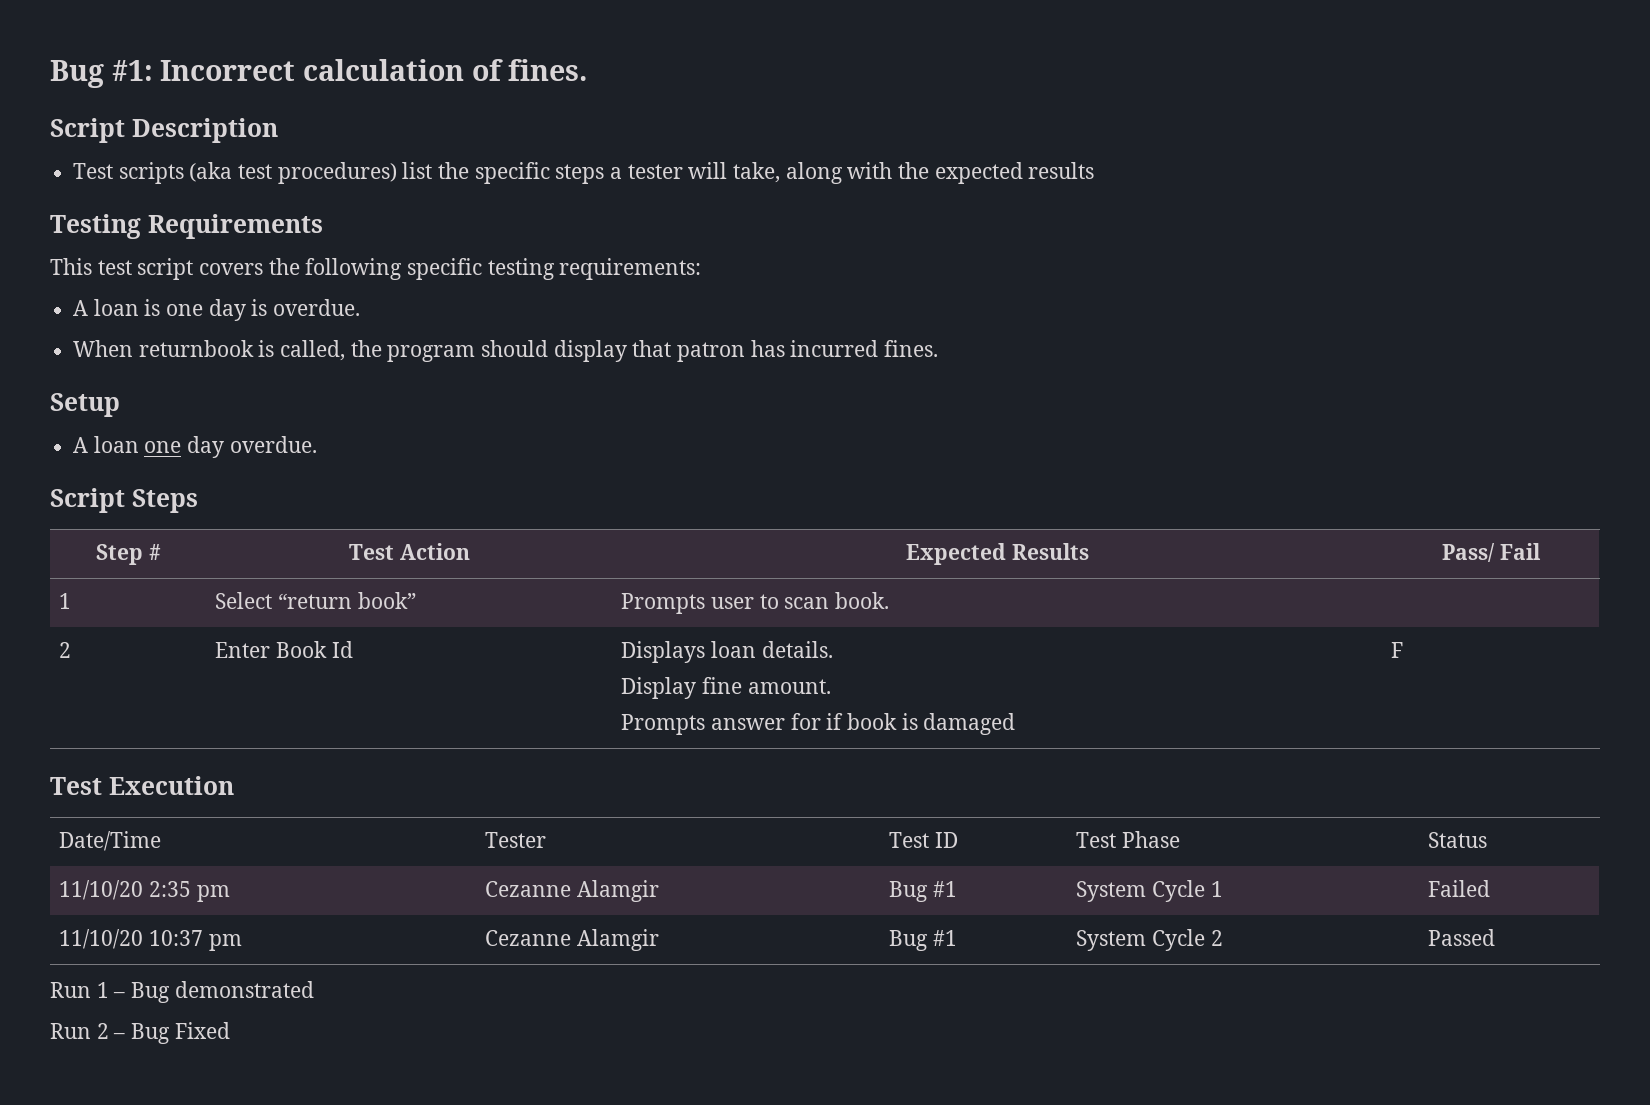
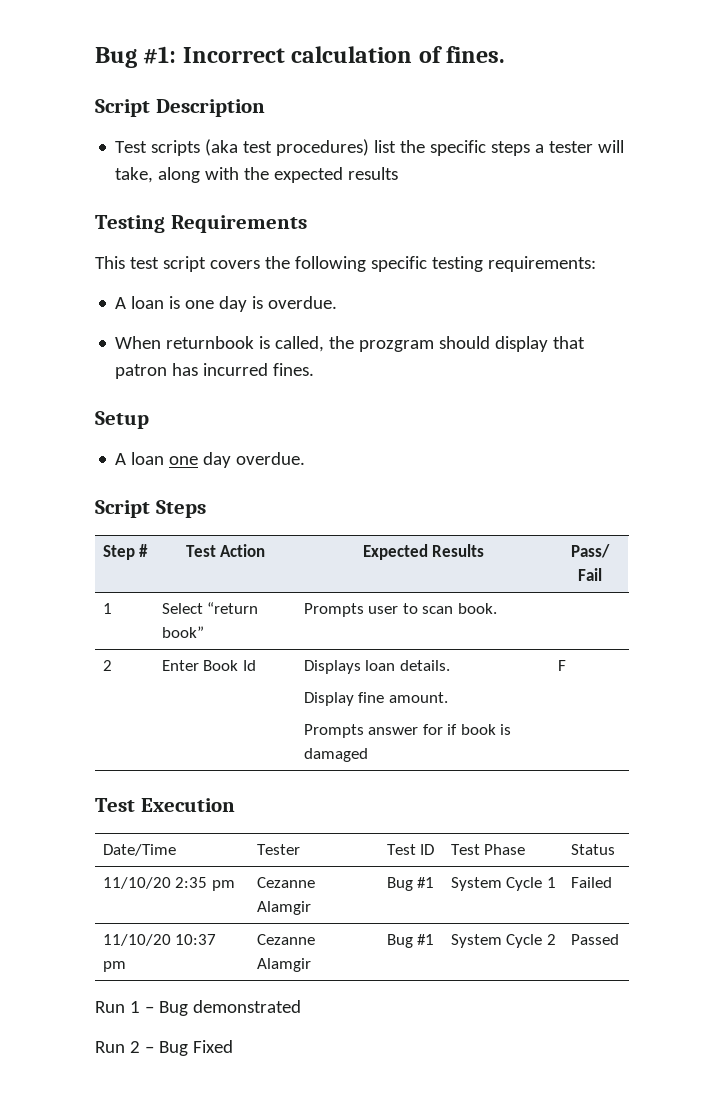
- When returnbook is called, the program should display that patron has incurred fines.
+ When returnbook is called, the prozgram should display that patron has incurred fines.

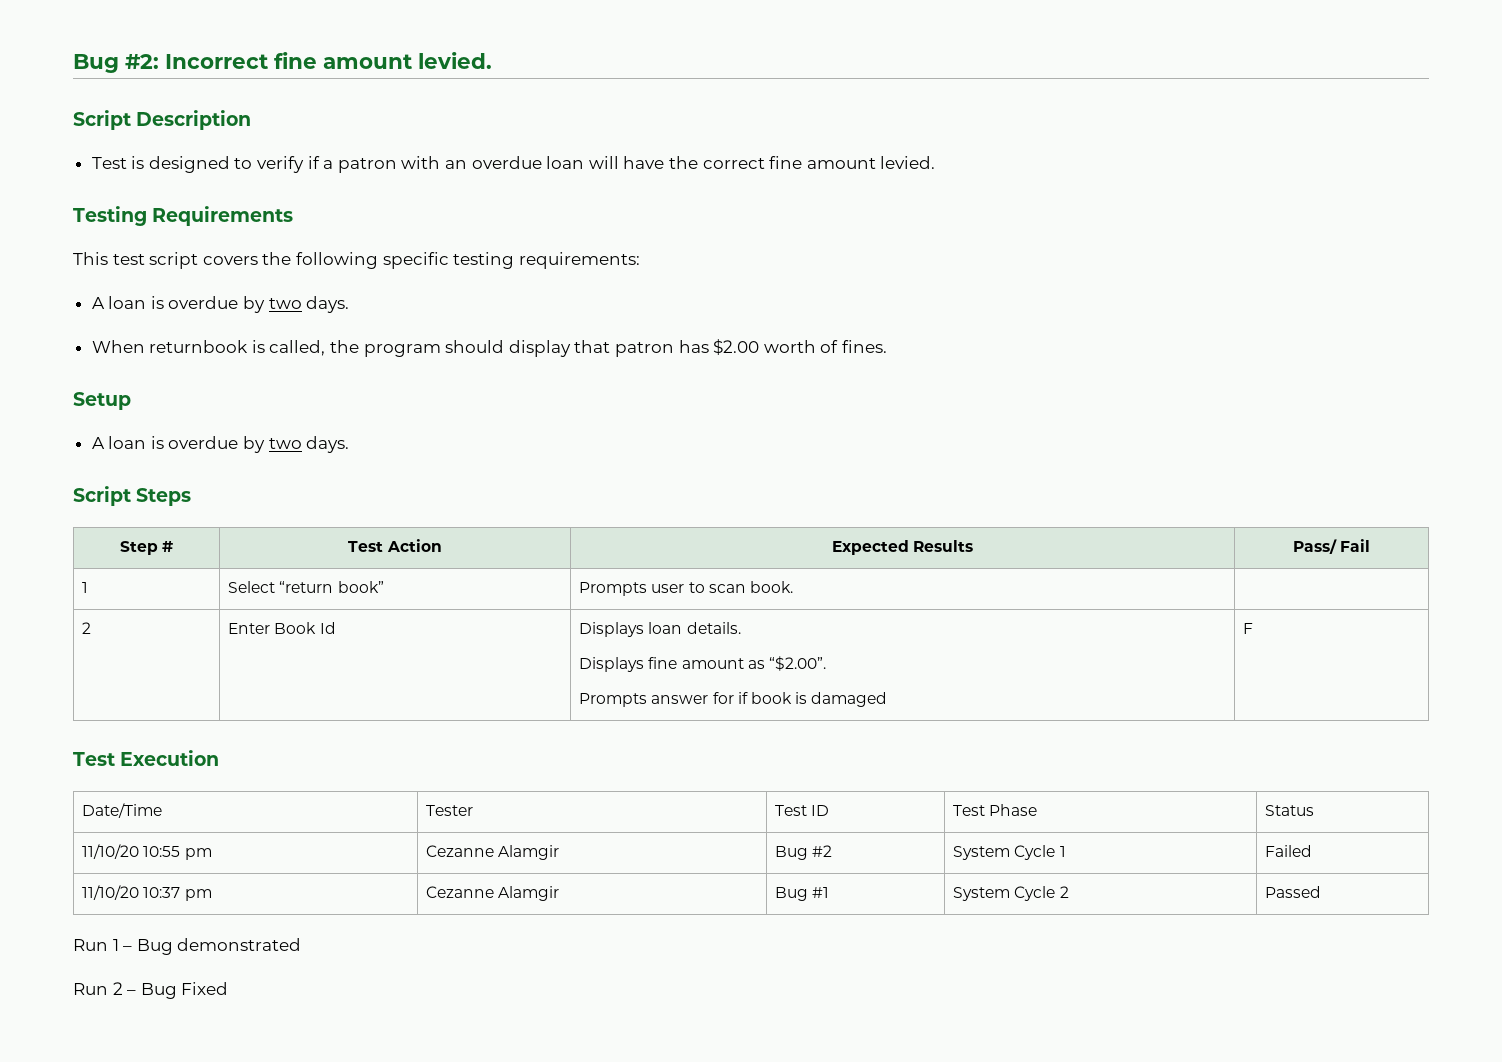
- Bug #1: Incorrect calculation of fines.
+ Bug #2: Incorrect fine amount levied.
  Script Description
- Test scripts (aka test procedures) list the specific steps a tester will take, along with the expected results
+ Test is designed to verify if a patron with an overdue loan will have the correct fine amount levied.
  This test script covers the following specific testing requirements:
- A loan is one day is overdue.
+ A loan is overdue by two days.
- When returnbook is called, the prozgram should display that patron has incurred fines.
+ When returnbook is called, the program should display that patron has $2.00 worth of fines.
  Setup
- A loan one day overdue.
+ A loan is overdue by two days.
  2 | Enter Book Id | Displays loan details.
- Display fine amount.
+ Displays fine amount as “$2.00”.
- 11/10/20 2:35 pm | Cezanne Alamgir | Bug #1 | System Cycle 1 | Failed
+ 11/10/20 10:55 pm | Cezanne Alamgir | Bug #2 | System Cycle 1 | Failed

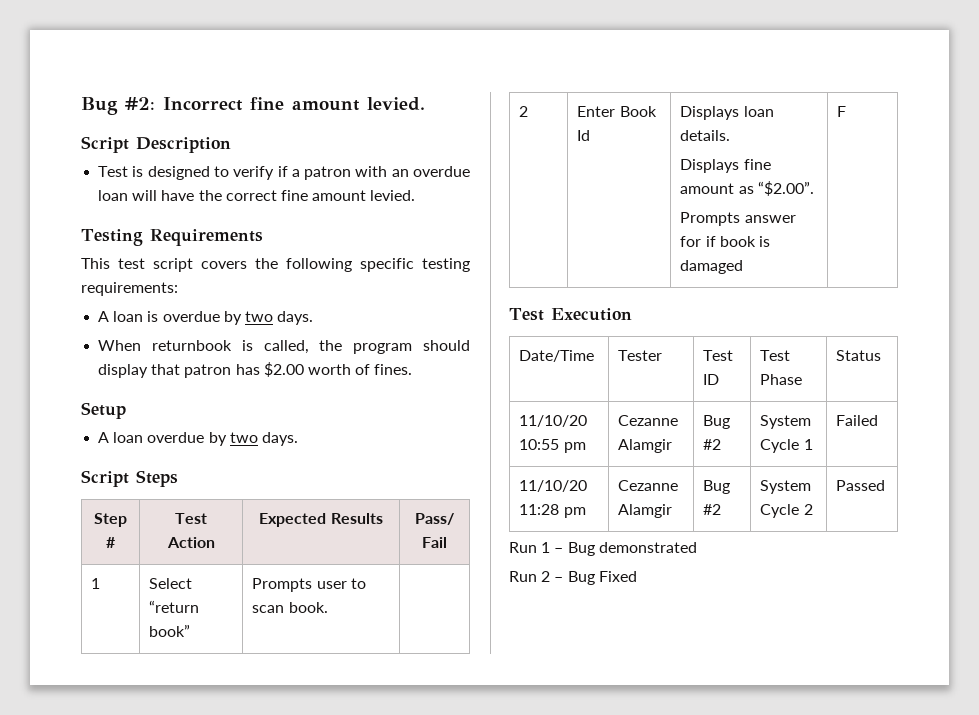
  Setup
- A loan is overdue by two days.
+ A loan overdue by two days.
- 11/10/20 10:37 pm | Cezanne Alamgir | Bug #1 | System Cycle 2 | Passed
+ 11/10/20 11:28 pm | Cezanne Alamgir | Bug #2 | System Cycle 2 | Passed

